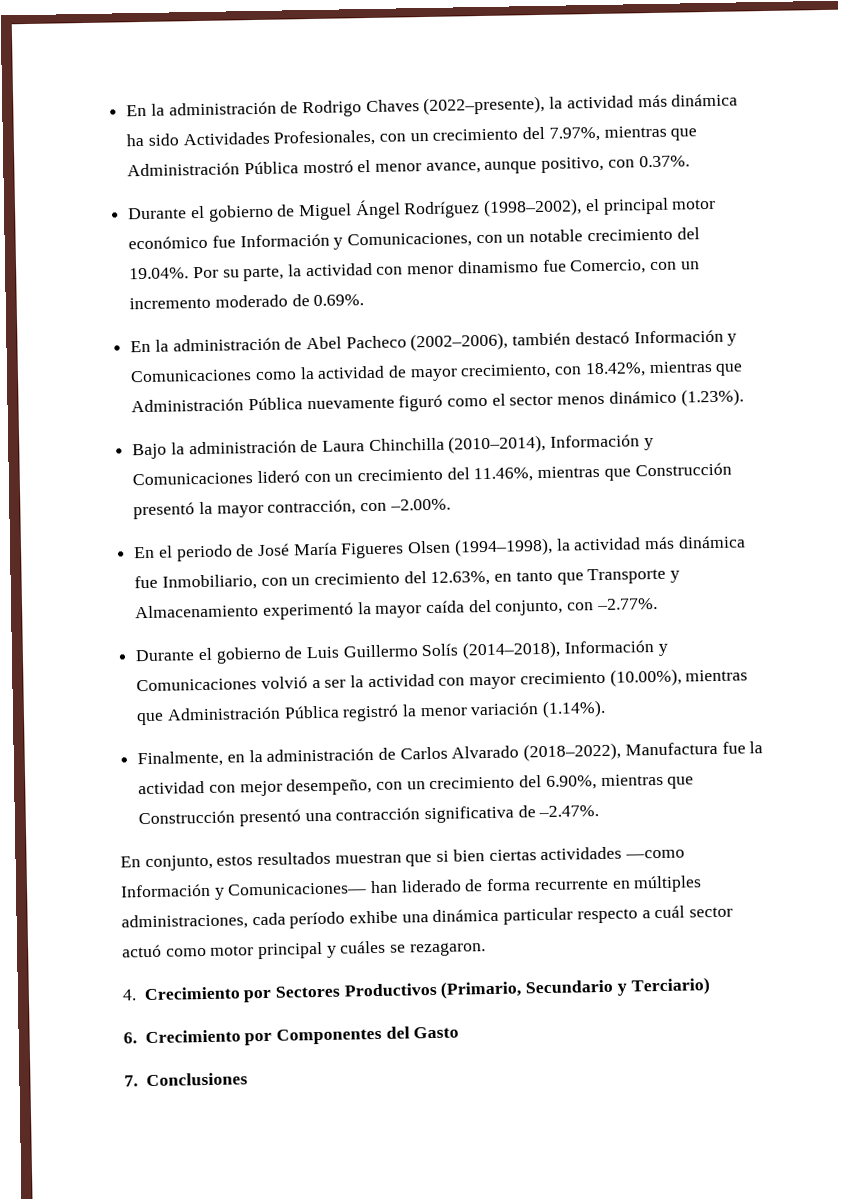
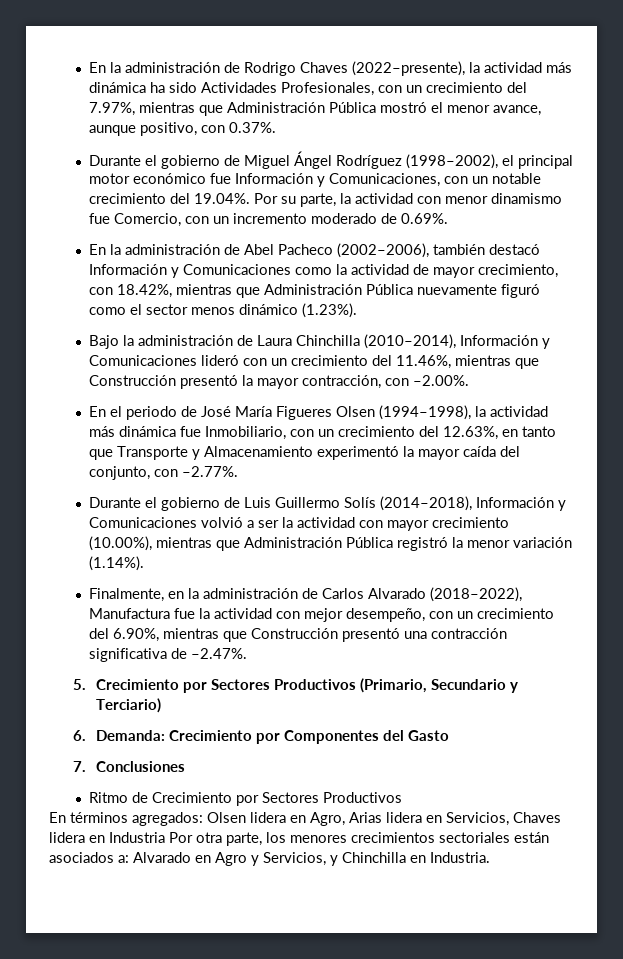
- En conjunto, estos resultados muestran que si bien ciertas actividades —como Información y Comunicaciones— han liderado de forma recurrente en múltiples administraciones, cada período exhibe una dinámica particular respecto a cuál sector actuó como motor principal y cuáles se rezagaron.
- 4. Crecimiento por Sectores Productivos (Primario, Secundario y Terciario)
+ 5. Crecimiento por Sectores Productivos (Primario, Secundario y Terciario)
- 6. Crecimiento por Componentes del Gasto
+ 6. Demanda: Crecimiento por Componentes del Gasto
+ Ritmo de Crecimiento por Sectores Productivos
+ En términos agregados: Olsen lidera en Agro, Arias lidera en Servicios, Chaves lidera en Industria Por otra parte, los menores crecimientos sectoriales están asociados a: Alvarado en Agro y Servicios, y Chinchilla en Industria.

